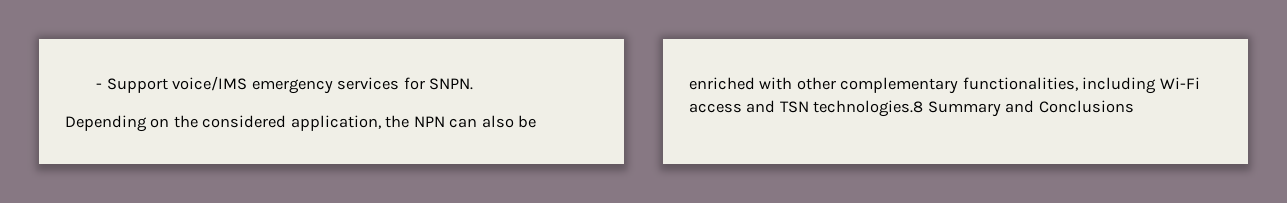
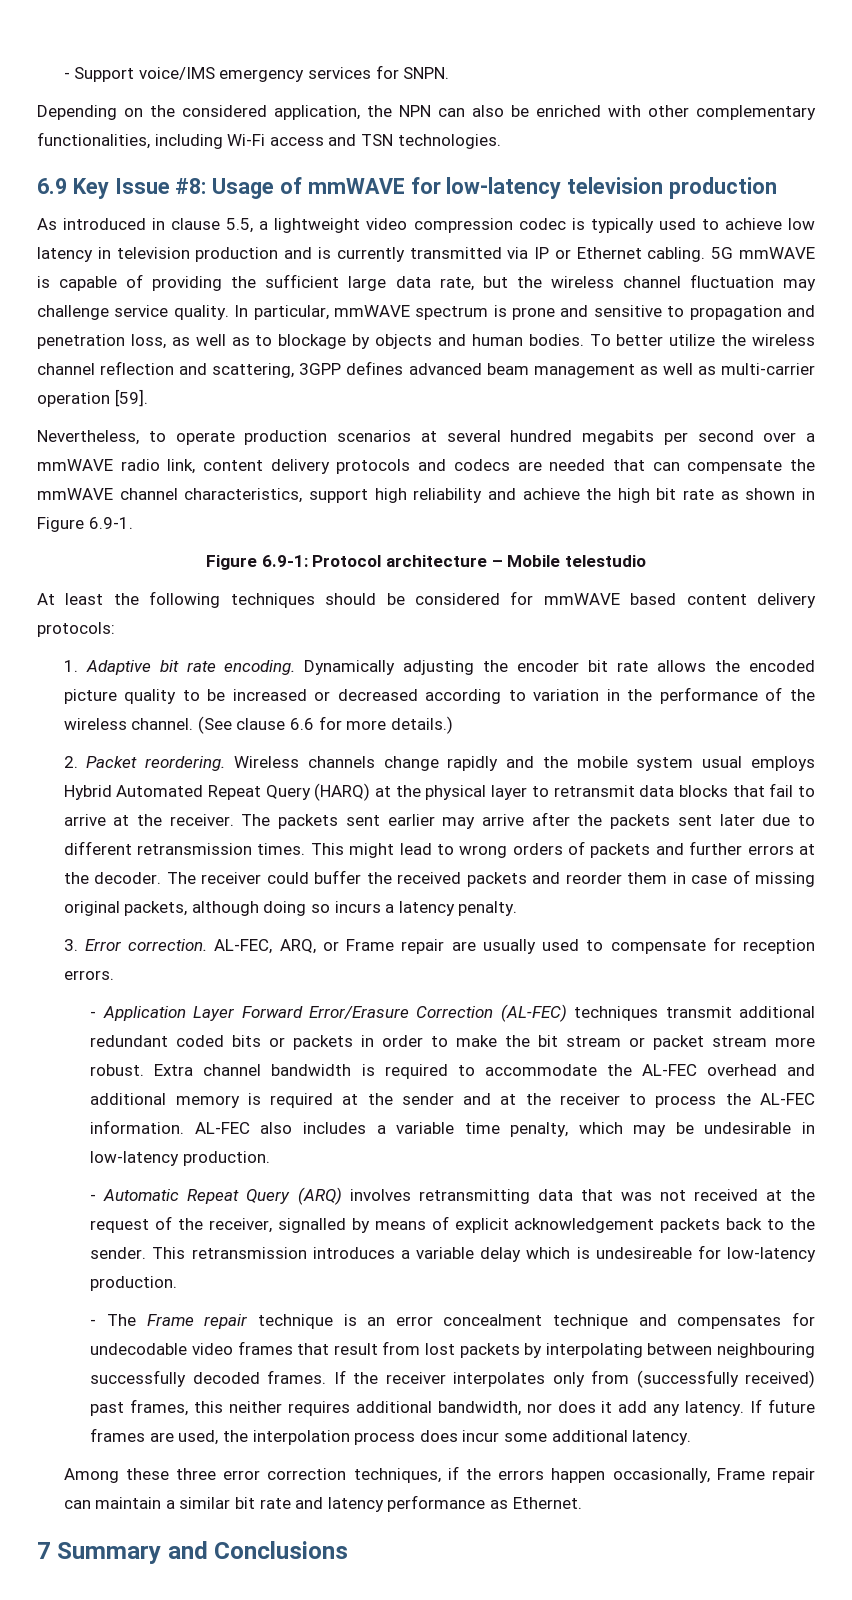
- Depending on the considered application, the NPN can also be enriched with other complementary functionalities, including Wi-Fi access and TSN technologies.8 Summary and Conclusions
+ Depending on the considered application, the NPN can also be enriched with other complementary functionalities, including Wi-Fi access and TSN technologies.
+ 6.9 Key Issue #8: Usage of mmWAVE for low-latency television production
+ As introduced in clause 5.5, a lightweight video compression codec is typically used to achieve low latency in television production and is currently transmitted via IP or Ethernet cabling. 5G mmWAVE is capable of providing the sufficient large data rate, but the wireless channel fluctuation may challenge service quality. In particular, mmWAVE spectrum is prone and sensitive to propagation and penetration loss, as well as to blockage by objects and human bodies. To better utilize the wireless channel reflection and scattering, 3GPP defines advanced beam management as well as multi-carrier operation [59].
+ Nevertheless, to operate production scenarios at several hundred megabits per second over a mmWAVE radio link, content delivery protocols and codecs are needed that can compensate the mmWAVE channel characteristics, support high reliability and achieve the high bit rate as shown in Figure 6.9-1.
+ Figure 6.9-1: Protocol architecture – Mobile telestudio
+ At least the following techniques should be considered for mmWAVE based content delivery protocols:
+ 1. Adaptive bit rate encoding. Dynamically adjusting the encoder bit rate allows the encoded picture quality to be increased or decreased according to variation in the performance of the wireless channel. (See clause 6.6 for more details.)
+ 2. Packet reordering. Wireless channels change rapidly and the mobile system usual employs Hybrid Automated Repeat Query (HARQ) at the physical layer to retransmit data blocks that fail to arrive at the receiver. The packets sent earlier may arrive after the packets sent later due to different retransmission times. This might lead to wrong orders of packets and further errors at the decoder. The receiver could buffer the received packets and reorder them in case of missing original packets, although doing so incurs a latency penalty.
+ 3. Error correction. AL-FEC, ARQ, or Frame repair are usually used to compensate for reception errors.
+ - Application Layer Forward Error/Erasure Correction (AL-FEC) techniques transmit additional redundant coded bits or packets in order to make the bit stream or packet stream more robust. Extra channel bandwidth is required to accommodate the AL-FEC overhead and additional memory is required at the sender and at the receiver to process the AL-FEC information. AL-FEC also includes a variable time penalty, which may be undesirable in low-latency production.
+ - Automatic Repeat Query (ARQ) involves retransmitting data that was not received at the request of the receiver, signalled by means of explicit acknowledgement packets back to the sender. This retransmission introduces a variable delay which is undesireable for low-latency production.
+ - The Frame repair technique is an error concealment technique and compensates for undecodable video frames that result from lost packets by interpolating between neighbouring successfully decoded frames. If the receiver interpolates only from (successfully received) past frames, this neither requires additional bandwidth, nor does it add any latency. If future frames are used, the interpolation process does incur some additional latency.
+ Among these three error correction techniques, if the errors happen occasionally, Frame repair can maintain a similar bit rate and latency performance as Ethernet.
+ 7 Summary and Conclusions

